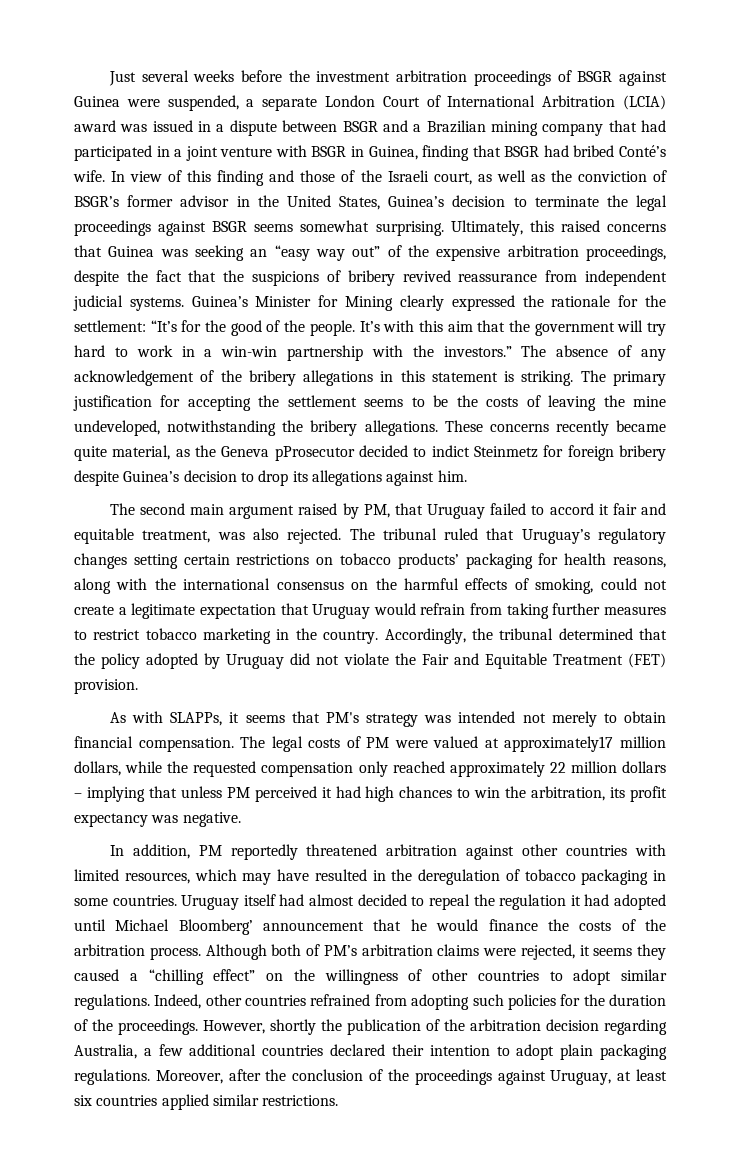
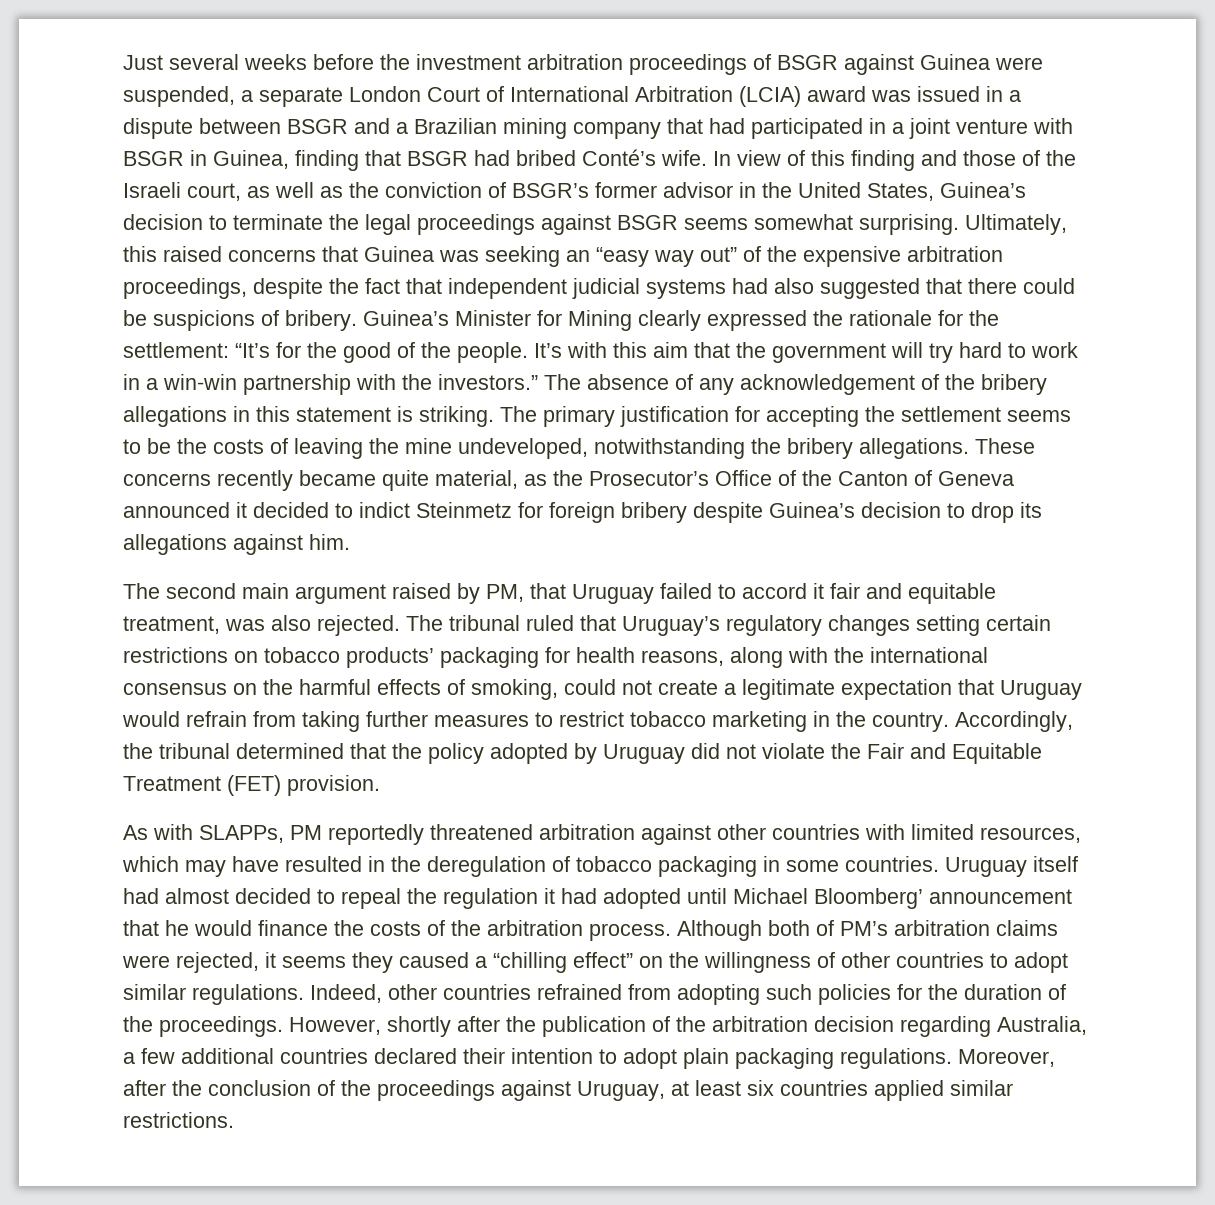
- Ultimately, this raised concerns that Guinea was seeking an “easy way out” of the expensive arbitration proceedings, despite the fact that the suspicions of bribery revived reassurance from independent judicial systems.
+ Ultimately, this raised concerns that Guinea was seeking an “easy way out” of the expensive arbitration proceedings, despite the fact that independent judicial systems had also suggested that there could be suspicions of bribery.
- These concerns recently became quite material, as the Geneva pProsecutor decided to indict Steinmetz for foreign bribery despite Guinea’s decision to drop its allegations against him.
+ These concerns recently became quite material, as the Prosecutor’s Office of the Canton of Geneva announced it decided to indict Steinmetz for foreign bribery despite Guinea’s decision to drop its allegations against him.
- As with SLAPPs, it seems that PM's strategy was intended not merely to obtain financial compensation. The legal costs of PM were valued at approximately17 million dollars, while the requested compensation only reached approximately 22 million dollars – implying that unless PM perceived it had high chances to win the arbitration, its profit expectancy was negative.
- In addition, PM reportedly threatened arbitration against other countries with limited resources, which may have resulted in the deregulation of tobacco packaging in some countries.
+ As with SLAPPs, PM reportedly threatened arbitration against other countries with limited resources, which may have resulted in the deregulation of tobacco packaging in some countries.
- However, shortly the publication of the arbitration decision regarding Australia, a few additional countries declared their intention to adopt plain packaging regulations.
+ However, shortly after the publication of the arbitration decision regarding Australia, a few additional countries declared their intention to adopt plain packaging regulations.

